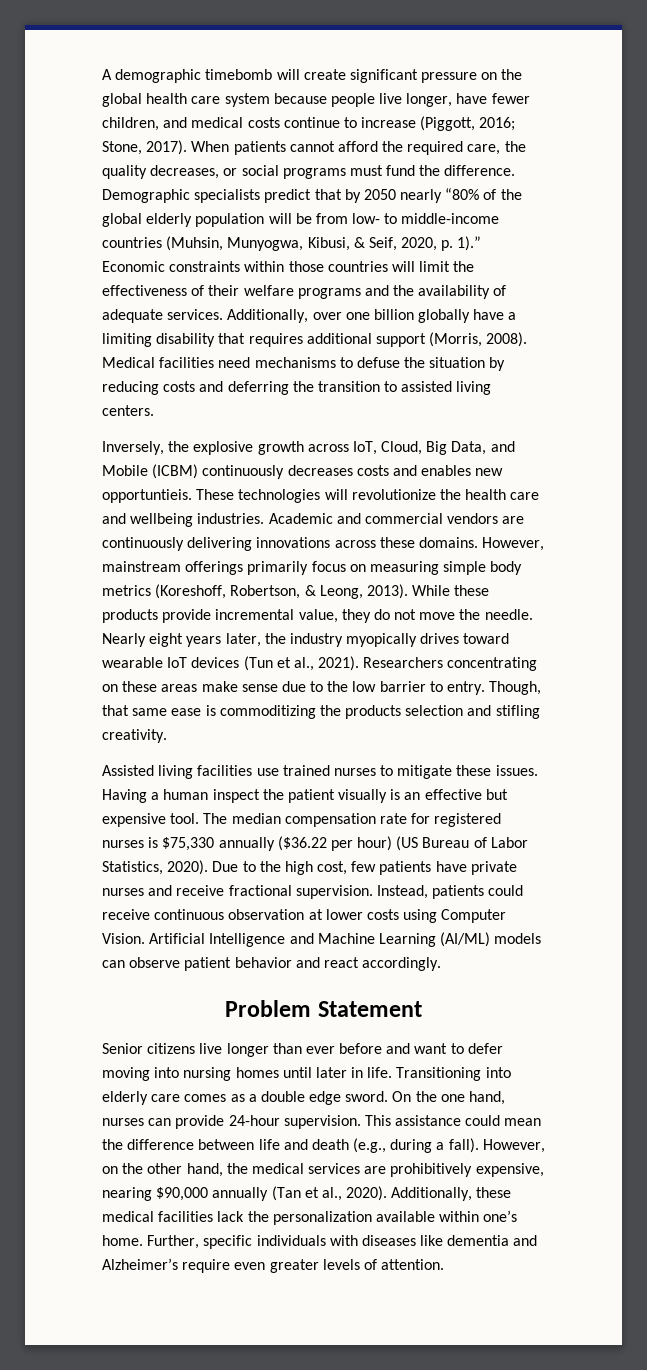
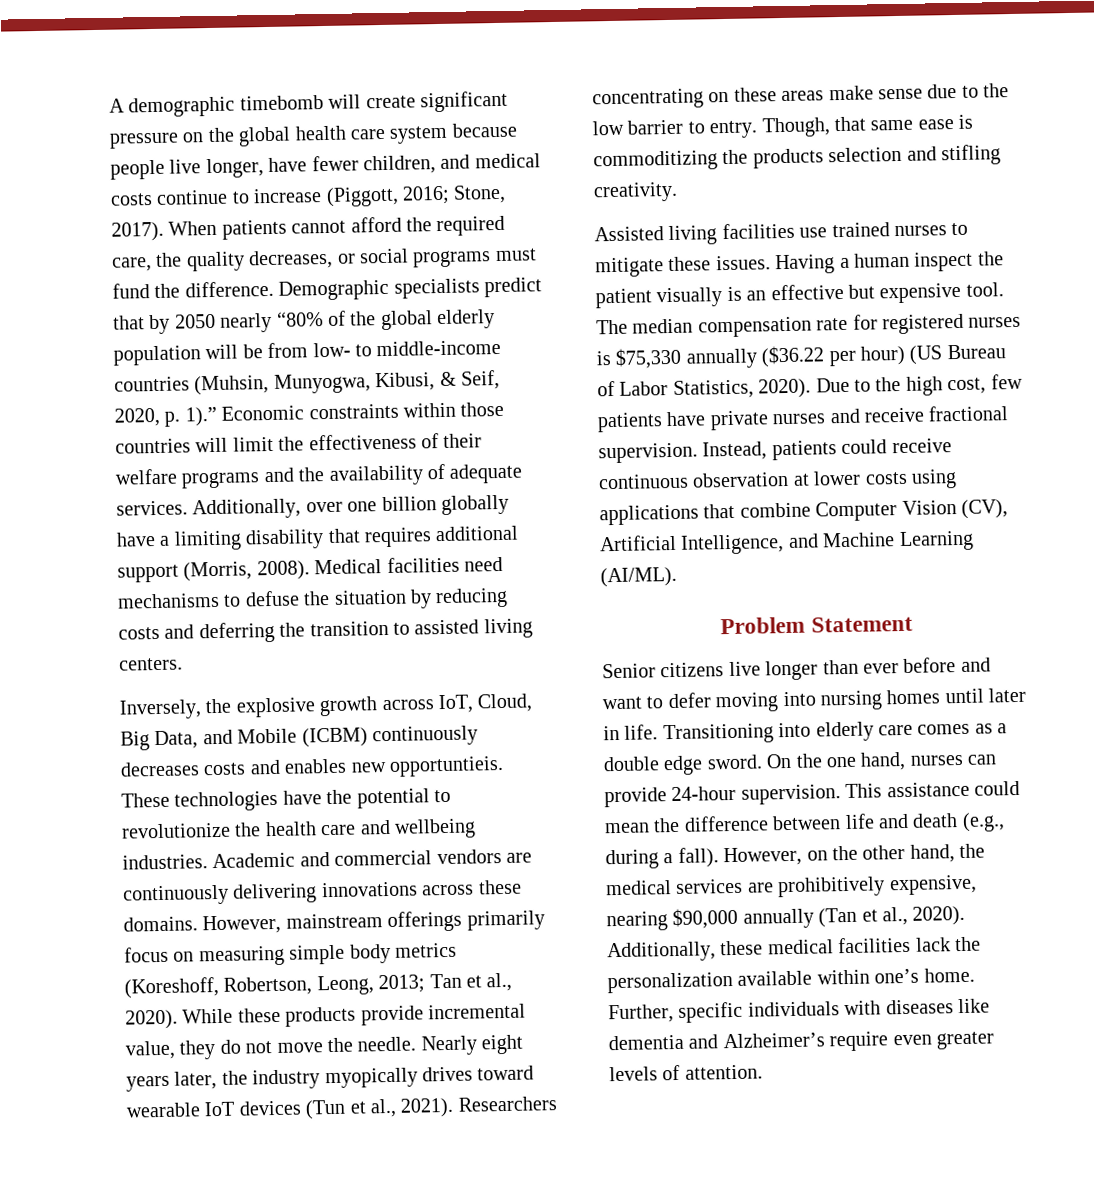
- These technologies will revolutionize the health care and wellbeing industries.
+ These technologies have the potential to revolutionize the health care and wellbeing industries.
- However, mainstream offerings primarily focus on measuring simple body metrics (Koreshoff, Robertson, & Leong, 2013).
+ However, mainstream offerings primarily focus on measuring simple body metrics (Koreshoff, Robertson, Leong, 2013; Tan et al., 2020).
- Instead, patients could receive continuous observation at lower costs using Computer Vision. Artificial Intelligence and Machine Learning (AI/ML) models can observe patient behavior and react accordingly.
+ Instead, patients could receive continuous observation at lower costs using applications that combine Computer Vision (CV), Artificial Intelligence, and Machine Learning (AI/ML).

